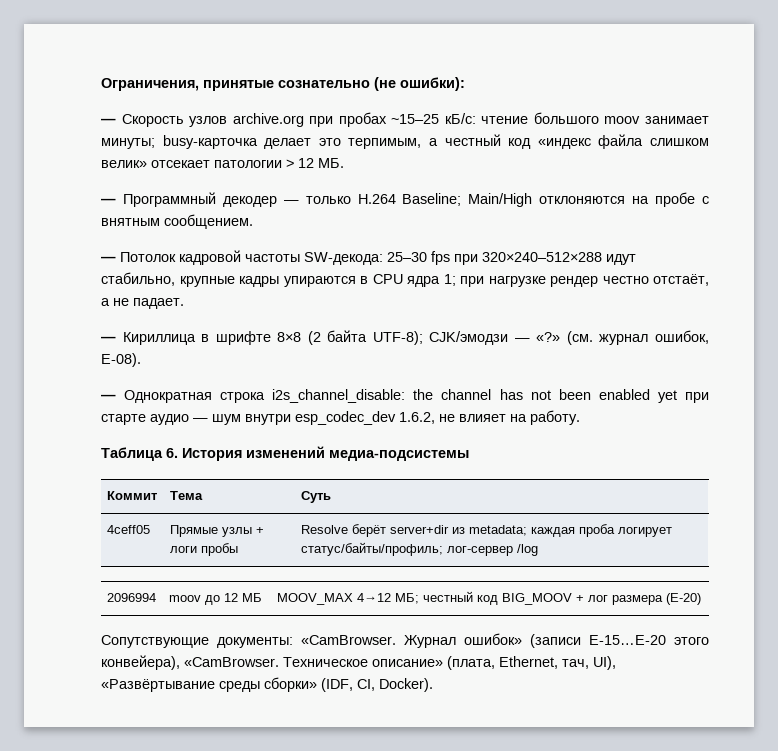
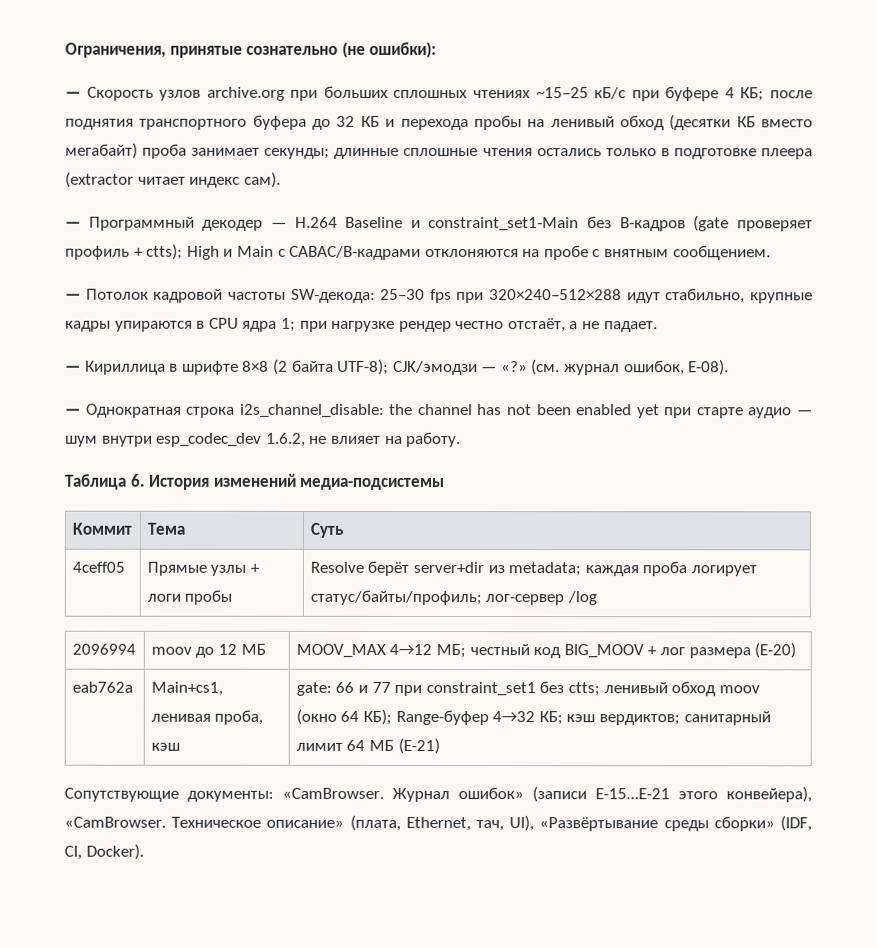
- — Скорость узлов archive.org при пробах ~15–25 кБ/с: чтение большого moov занимает минуты; busy-карточка делает это терпимым, а честный код «индекс файла слишком велик» отсекает патологии > 12 МБ.
- — Программный декодер — только H.264 Baseline; Main/High отклоняются на пробе с внятным сообщением.
+ — Скорость узлов archive.org при больших сплошных чтениях ~15–25 кБ/с при буфере 4 КБ; после поднятия транспортного буфера до 32 КБ и перехода пробы на ленивый обход (десятки КБ вместо мегабайт) проба занимает секунды; длинные сплошные чтения остались только в подготовке плеера (extractor читает индекс сам).
+ — Программный декодер — H.264 Baseline и constraint_set1-Main без B-кадров (gate проверяет профиль + ctts); High и Main с CABAC/B-кадрами отклоняются на пробе с внятным сообщением.
+ eab762a | Main+cs1, ленивая проба, кэш | gate: 66 и 77 при constraint_set1 без ctts; ленивый обход moov (окно 64 КБ); Range-буфер 4→32 КБ; кэш вердиктов; санитарный лимит 64 МБ (E-21)
- Журнал ошибок» (записи E-15…E-20 этого конвейера), «CamBrowser.
+ Журнал ошибок» (записи E-15…E-21 этого конвейера), «CamBrowser.

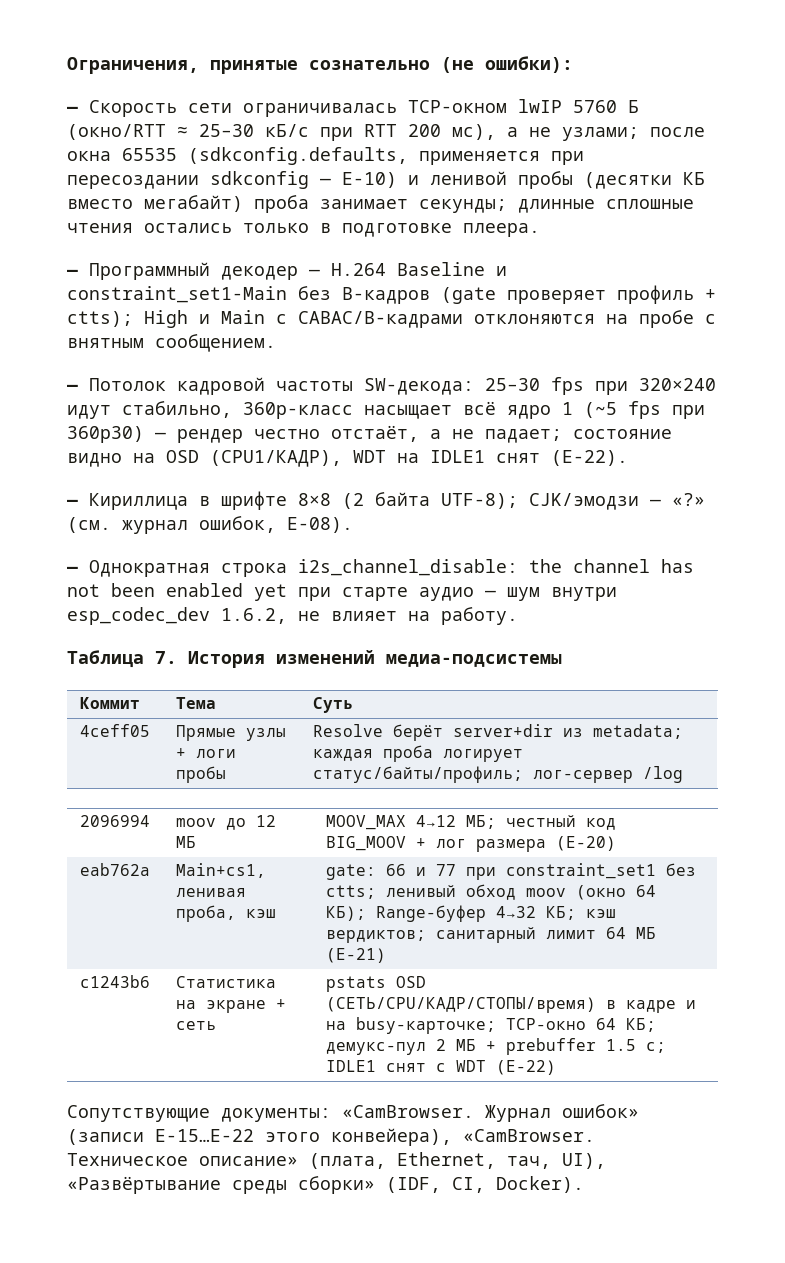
- — Скорость узлов archive.org при больших сплошных чтениях ~15–25 кБ/с при буфере 4 КБ; после поднятия транспортного буфера до 32 КБ и перехода пробы на ленивый обход (десятки КБ вместо мегабайт) проба занимает секунды; длинные сплошные чтения остались только в подготовке плеера (extractor читает индекс сам).
+ — Скорость сети ограничивалась TCP-окном lwIP 5760 Б (окно/RTT ≈ 25–30 кБ/с при RTT 200 мс), а не узлами; после окна 65535 (sdkconfig.defaults, применяется при пересоздании sdkconfig — E-10) и ленивой пробы (десятки КБ вместо мегабайт) проба занимает секунды; длинные сплошные чтения остались только в подготовке плеера.
- — Потолок кадровой частоты SW-декода: 25–30 fps при 320×240–512×288 идут стабильно, крупные кадры упираются в CPU ядра 1; при нагрузке рендер честно отстаёт, а не падает.
+ — Потолок кадровой частоты SW-декода: 25–30 fps при 320×240 идут стабильно, 360p-класс насыщает всё ядро 1 (~5 fps при 360p30) — рендер честно отстаёт, а не падает; состояние видно на OSD (CPU1/КАДР), WDT на IDLE1 снят (E-22).
- Таблица 6. История изменений медиа-подсистемы
+ Таблица 7. История изменений медиа-подсистемы
+ c1243b6 | Статистика на экране + сеть | pstats OSD (СЕТЬ/CPU/КАДР/СТОПЫ/время) в кадре и на busy-карточке; TCP-окно 64 КБ; демукс-пул 2 МБ + prebuffer 1.5 с; IDLE1 снят с WDT (E-22)
- Журнал ошибок» (записи E-15…E-21 этого конвейера), «CamBrowser.
+ Журнал ошибок» (записи E-15…E-22 этого конвейера), «CamBrowser.

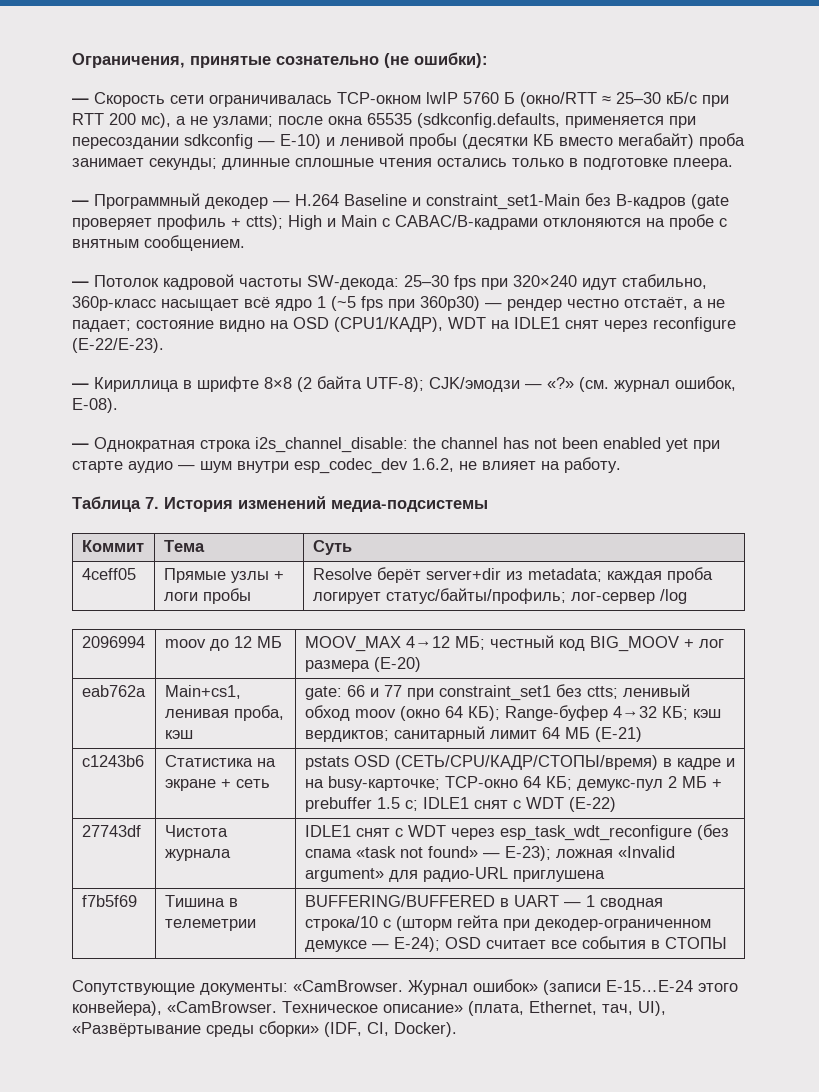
- — Потолок кадровой частоты SW-декода: 25–30 fps при 320×240 идут стабильно, 360p-класс насыщает всё ядро 1 (~5 fps при 360p30) — рендер честно отстаёт, а не падает; состояние видно на OSD (CPU1/КАДР), WDT на IDLE1 снят (E-22).
+ — Потолок кадровой частоты SW-декода: 25–30 fps при 320×240 идут стабильно, 360p-класс насыщает всё ядро 1 (~5 fps при 360p30) — рендер честно отстаёт, а не падает; состояние видно на OSD (CPU1/КАДР), WDT на IDLE1 снят через reconfigure (E-22/E-23).
+ 27743df | Чистота журнала | IDLE1 снят с WDT через esp_task_wdt_reconfigure (без спама «task not found» — E-23); ложная «Invalid argument» для радио-URL приглушена
+ f7b5f69 | Тишина в телеметрии | BUFFERING/BUFFERED в UART — 1 сводная строка/10 с (шторм гейта при декодер-ограниченном демуксе — E-24); OSD считает все события в СТОПЫ
- Журнал ошибок» (записи E-15…E-22 этого конвейера), «CamBrowser.
+ Журнал ошибок» (записи E-15…E-24 этого конвейера), «CamBrowser.

